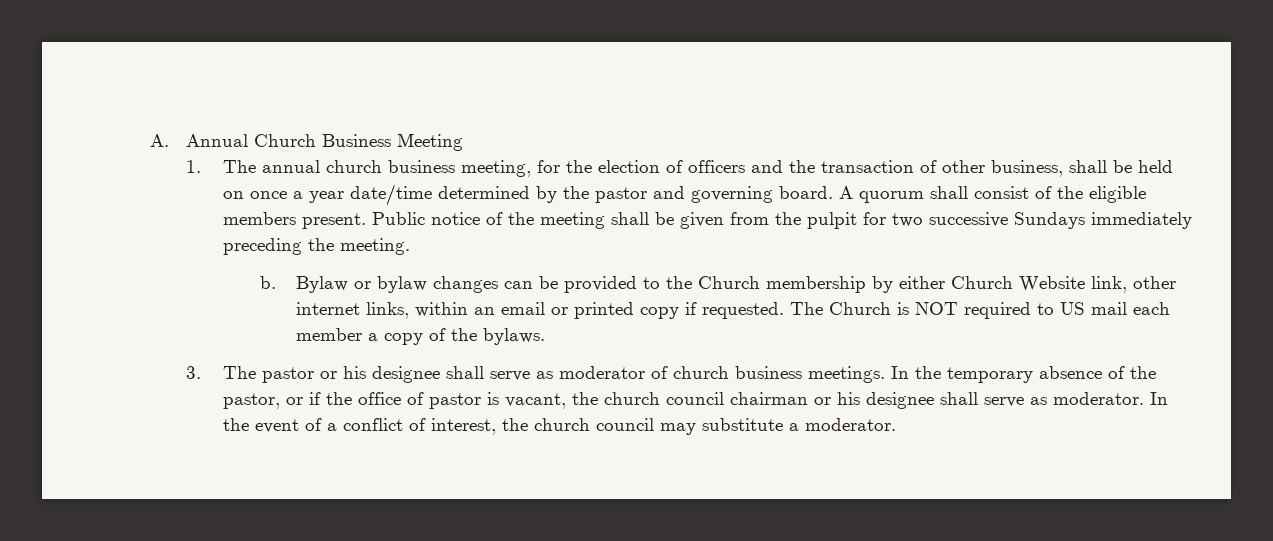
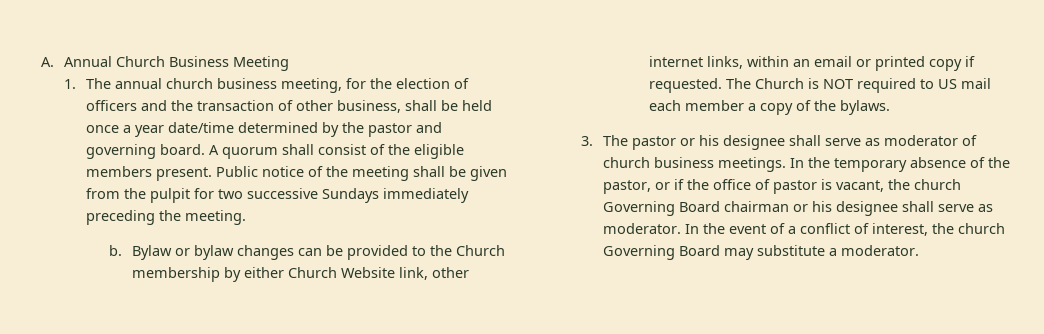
- 1. The annual church business meeting, for the election of officers and the transaction of other business, shall be held on once a year date/time determined by the pastor and governing board.
+ 1. The annual church business meeting, for the election of officers and the transaction of other business, shall be held once a year date/time determined by the pastor and governing board.
- In the temporary absence of the pastor, or if the office of pastor is vacant, the church council chairman or his designee shall serve as moderator.
+ In the temporary absence of the pastor, or if the office of pastor is vacant, the church Governing Board chairman or his designee shall serve as moderator.
- In the event of a conflict of interest, the church council may substitute a moderator.
+ In the event of a conflict of interest, the church Governing Board may substitute a moderator.

